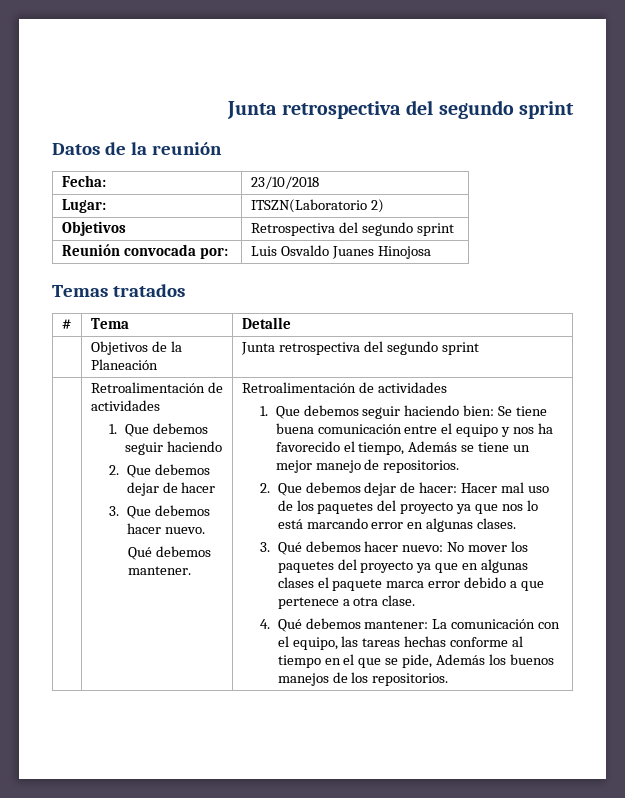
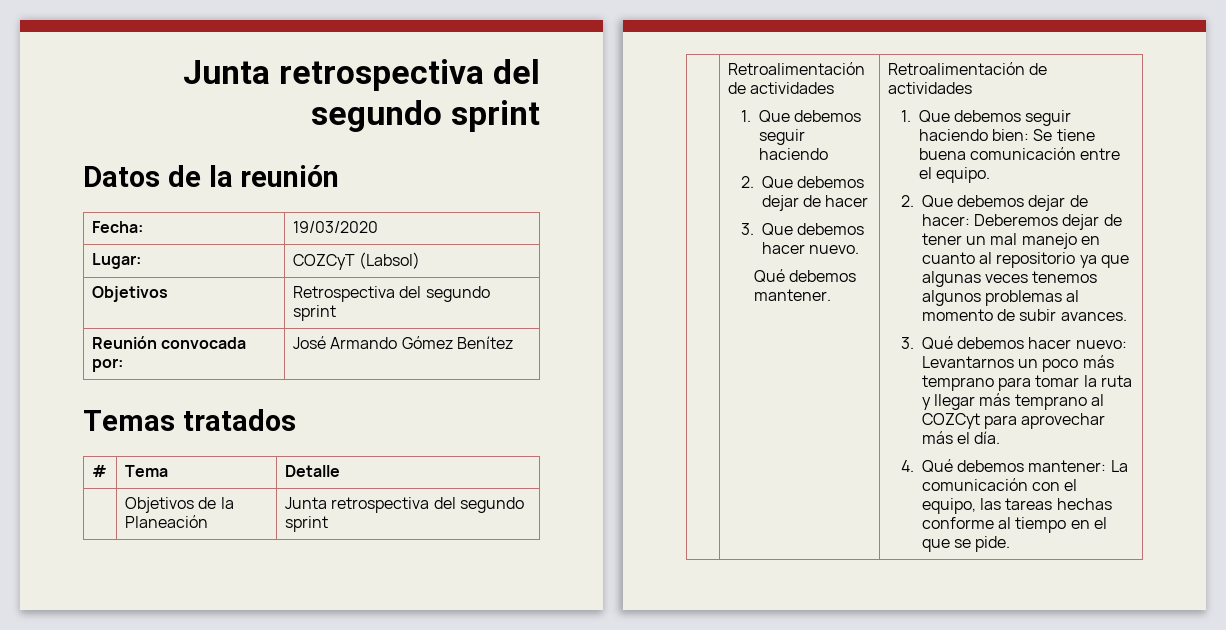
- Fecha: | 23/10/2018
+ Fecha: | 19/03/2020
- Lugar: | ITSZN(Laboratorio 2)
+ Lugar: | COZCyT (Labsol)
- Reunión convocada por: | Luis Osvaldo Juanes Hinojosa
+ Reunión convocada por: | José Armando Gómez Benítez
- 1. Que debemos seguir haciendo bien: Se tiene buena comunicación entre el equipo y nos ha favorecido el tiempo, Además se tiene un mejor manejo de repositorios.
+ 1. Que debemos seguir haciendo bien: Se tiene buena comunicación entre el equipo.
- 2. Que debemos dejar de hacer: Hacer mal uso de los paquetes del proyecto ya que nos lo está marcando error en algunas clases.
+ 2. Que debemos dejar de hacer: Deberemos dejar de tener un mal manejo en cuanto al repositorio ya que algunas veces tenemos algunos problemas al momento de subir avances.
- 3. Qué debemos hacer nuevo: No mover los paquetes del proyecto ya que en algunas clases el paquete marca error debido a que pertenece a otra clase.
+ 3. Qué debemos hacer nuevo: Levantarnos un poco más temprano para tomar la ruta y llegar más temprano al COZCyt para aprovechar más el día.
- 4. Qué debemos mantener: La comunicación con el equipo, las tareas hechas conforme al tiempo en el que se pide, Además los buenos manejos de los repositorios.
+ 4. Qué debemos mantener: La comunicación con el equipo, las tareas hechas conforme al tiempo en el que se pide.

